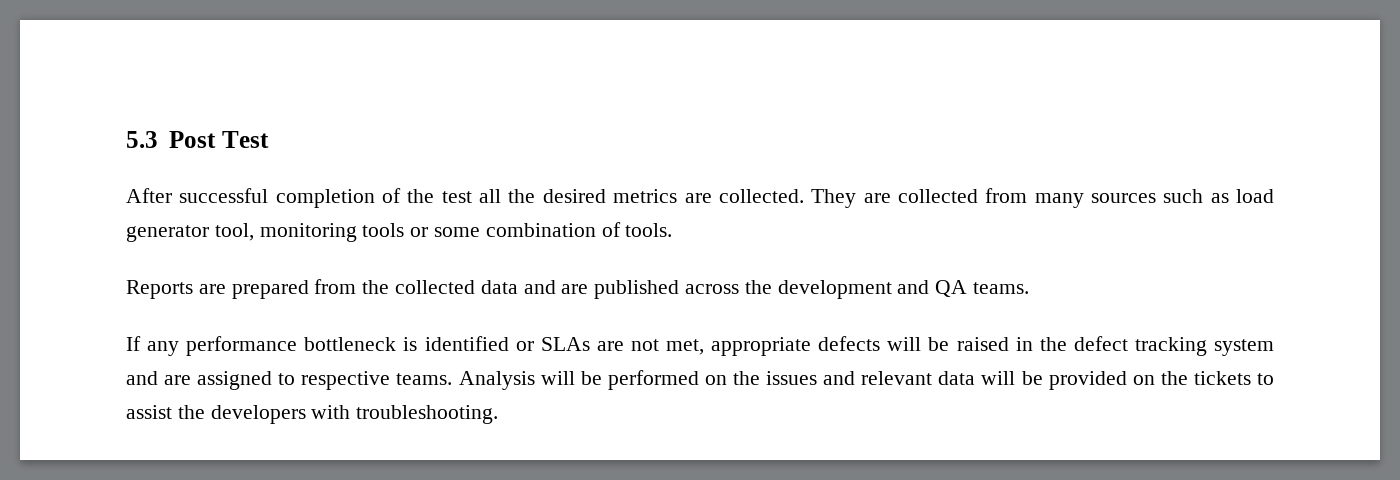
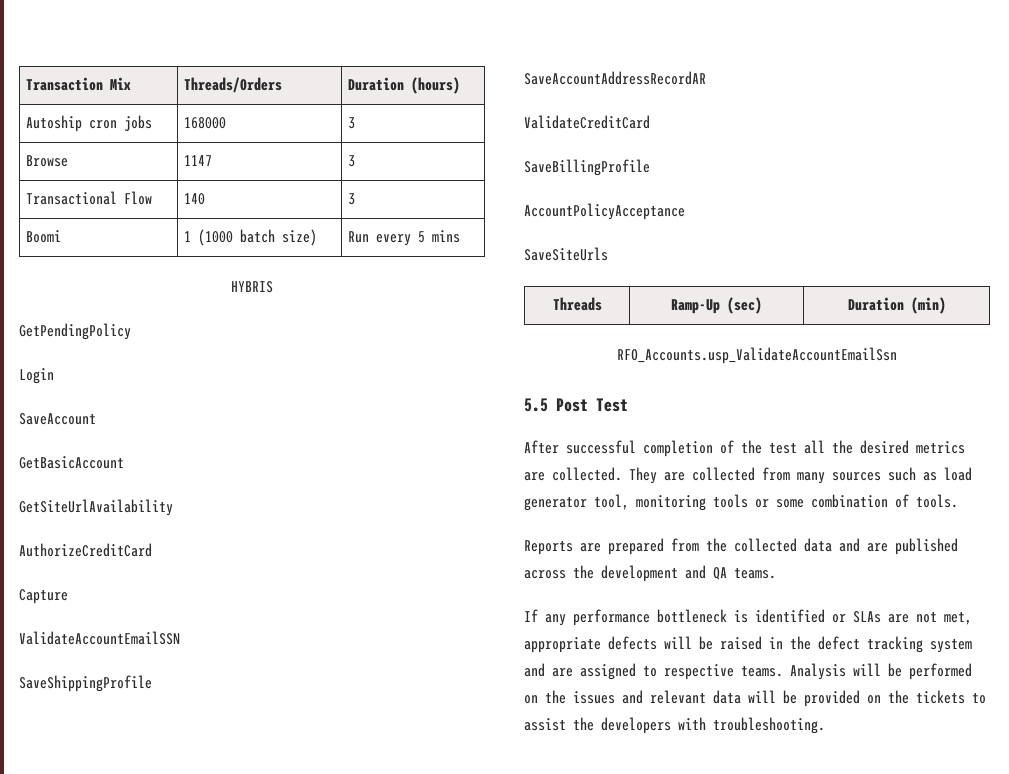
- 5.3 Post Test
+ Transaction Mix | Threads/Orders | Duration (hours)
+ Autoship cron jobs | 168000 | 3
+ Browse | 1147 | 3
+ Transactional Flow | 140 | 3
+ Boomi | 1 (1000 batch size) | Run every 5 mins
+ HYBRIS
+ GetPendingPolicy
+ Login
+ SaveAccount
+ GetBasicAccount
+ GetSiteUrlAvailability
+ AuthorizeCreditCard
+ Capture
+ ValidateAccountEmailSSN
+ SaveShippingProfile
+ SaveAccountAddressRecordAR
+ ValidateCreditCard
+ SaveBillingProfile
+ AccountPolicyAcceptance
+ SaveSiteUrls
+ Threads | Ramp-Up (sec) | Duration (min)
+ RFO_Accounts.usp_ValidateAccountEmailSsn
+ 5.5 Post Test

